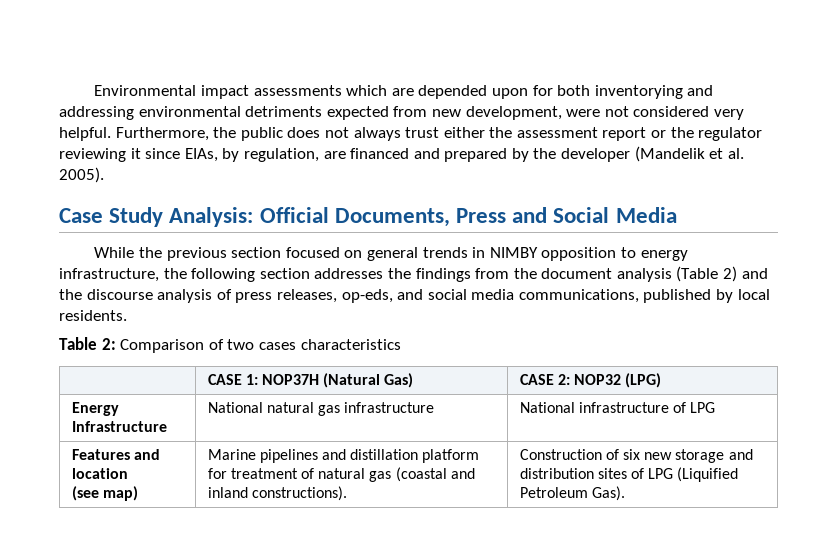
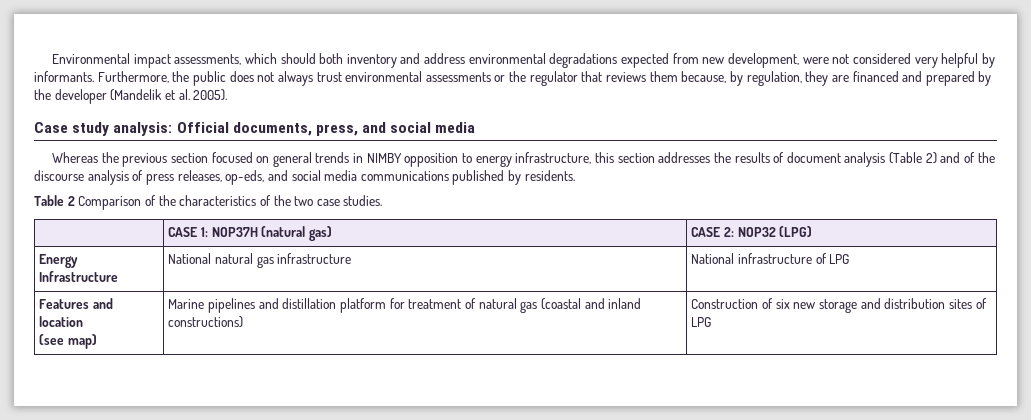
- Environmental impact assessments which are depended upon for both inventorying and addressing environmental detriments expected from new development, were not considered very helpful.
+ Environmental impact assessments, which should both inventory and address environmental degradations expected from new development, were not considered very helpful by informants.
- Furthermore, the public does not always trust either the assessment report or the regulator reviewing it since EIAs, by regulation, are financed and prepared by the developer (Mandelik et al. 2005).
+ Furthermore, the public does not always trust environmental assessments or the regulator that reviews them because, by regulation, they are financed and prepared by the developer (Mandelik et al. 2005).
- Case Study Analysis: Official Documents, Press and Social Media
- While the previous section focused on general trends in NIMBY opposition to energy infrastructure, the following section addresses the findings from the document analysis (Table 2) and the discourse analysis of press releases, op-eds, and social media communications, published by local residents.
+ Case study analysis: Official documents, press, and social media
+ Whereas the previous section focused on general trends in NIMBY opposition to energy infrastructure, this section addresses the results of document analysis (Table 2) and of the discourse analysis of press releases, op-eds, and social media communications published by residents.
- Table 2: Comparison of two cases characteristics
+ Table 2 Comparison of the characteristics of the two case studies.
- | CASE 1: NOP37H (Natural Gas) | CASE 2: NOP32 (LPG)
+ | CASE 1: NOP37H (natural gas) | CASE 2: NOP32 (LPG)
  Features and location
- (see map) | Marine pipelines and distillation platform for treatment of natural gas (coastal and inland constructions). | Construction of six new storage and distribution sites of LPG (Liquified Petroleum Gas).
+ (see map) | Marine pipelines and distillation platform for treatment of natural gas (coastal and inland constructions) | Construction of six new storage and distribution sites of LPG

